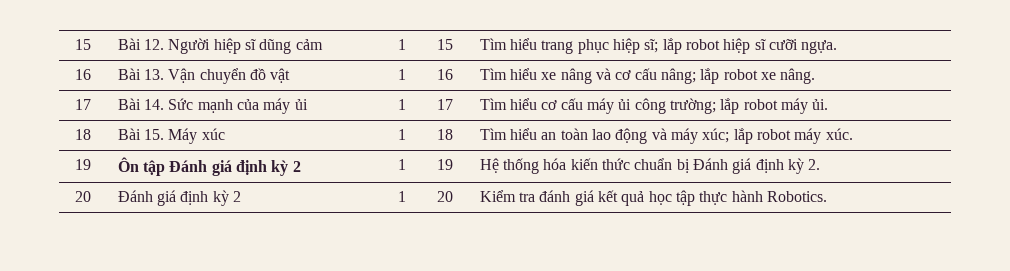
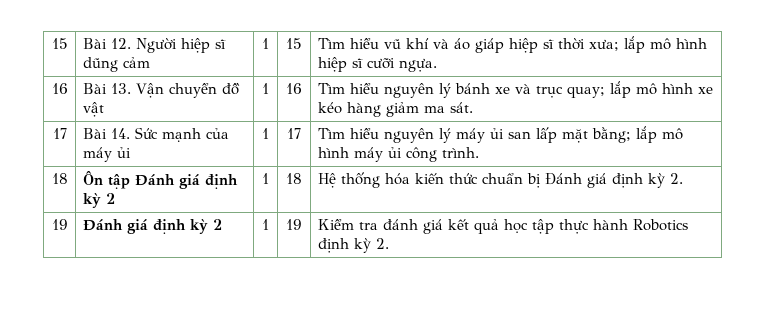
- 15 | Bài 12. Người hiệp sĩ dũng cảm | 1 | 15 | Tìm hiểu trang phục hiệp sĩ; lắp robot hiệp sĩ cưỡi ngựa.
+ 15 | Bài 12. Người hiệp sĩ dũng cảm | 1 | 15 | Tìm hiểu vũ khí và áo giáp hiệp sĩ thời xưa; lắp mô hình hiệp sĩ cưỡi ngựa.
- 16 | Bài 13. Vận chuyển đồ vật | 1 | 16 | Tìm hiểu xe nâng và cơ cấu nâng; lắp robot xe nâng.
+ 16 | Bài 13. Vận chuyển đồ vật | 1 | 16 | Tìm hiểu nguyên lý bánh xe và trục quay; lắp mô hình xe kéo hàng giảm ma sát.
- 17 | Bài 14. Sức mạnh của máy ủi | 1 | 17 | Tìm hiểu cơ cấu máy ủi công trường; lắp robot máy ủi.
- 18 | Bài 15. Máy xúc | 1 | 18 | Tìm hiểu an toàn lao động và máy xúc; lắp robot máy xúc.
- 19 | Ôn tập Đánh giá định kỳ 2 | 1 | 19 | Hệ thống hóa kiến thức chuẩn bị Đánh giá định kỳ 2.
+ 17 | Bài 14. Sức mạnh của máy ủi | 1 | 17 | Tìm hiểu nguyên lý máy ủi san lấp mặt bằng; lắp mô hình máy ủi công trình.
+ 18 | Ôn tập Đánh giá định kỳ 2 | 1 | 18 | Hệ thống hóa kiến thức chuẩn bị Đánh giá định kỳ 2.
- 20 | Đánh giá định kỳ 2 | 1 | 20 | Kiểm tra đánh giá kết quả học tập thực hành Robotics.
+ 19 | Đánh giá định kỳ 2 | 1 | 19 | Kiểm tra đánh giá kết quả học tập thực hành Robotics định kỳ 2.

